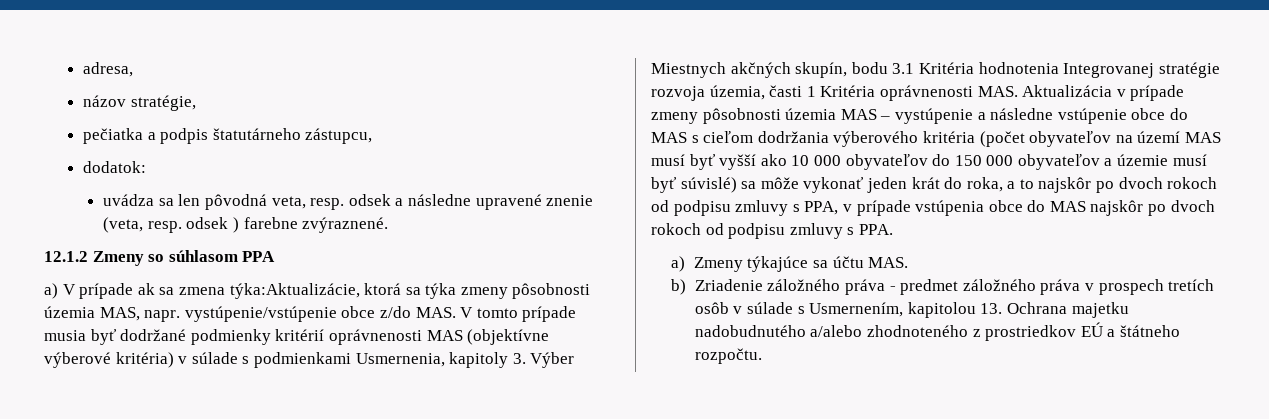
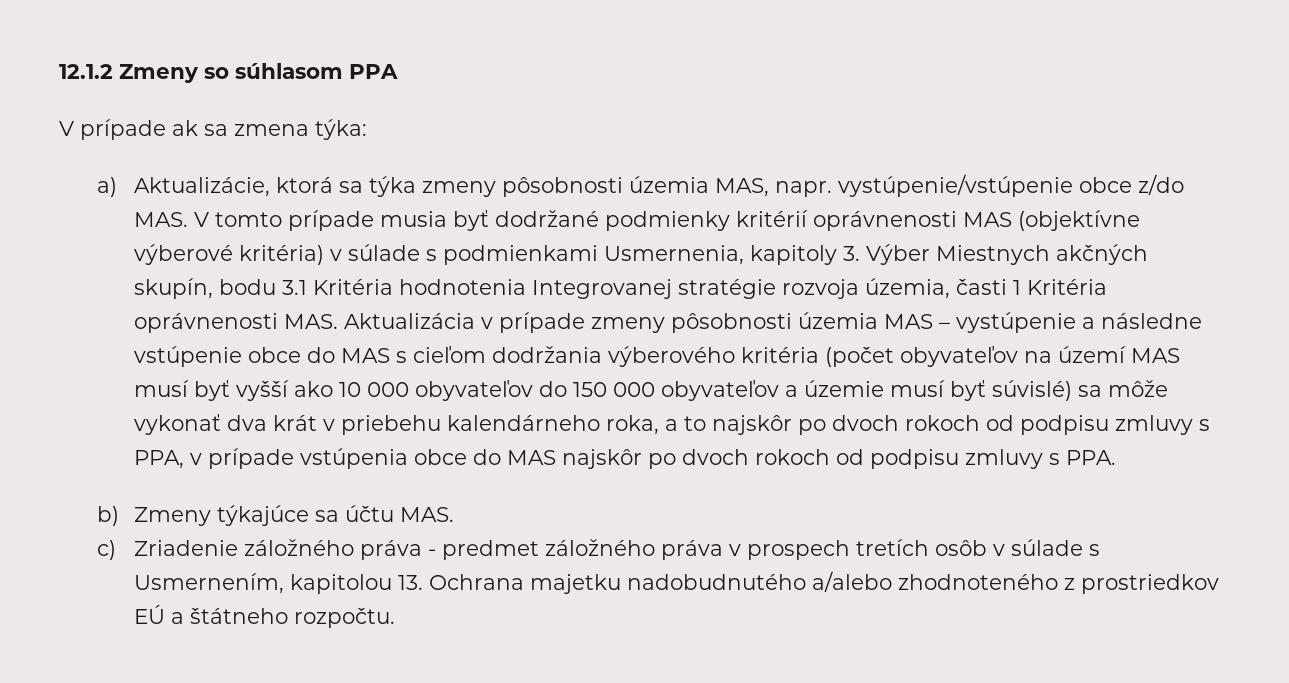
- adresa,
- názov stratégie,
- pečiatka a podpis štatutárneho zástupcu,
- dodatok:
- uvádza sa len pôvodná veta, resp. odsek a následne upravené znenie (veta, resp. odsek ) farebne zvýraznené.
- a) V prípade ak sa zmena týka:Aktualizácie, ktorá sa týka zmeny pôsobnosti územia MAS, napr. vystúpenie/vstúpenie obce z/do MAS. V tomto prípade musia byť dodržané podmienky kritérií oprávnenosti MAS (objektívne výberové kritéria) v súlade s podmienkami Usmernenia, kapitoly 3. Výber Miestnych akčných skupín, bodu 3.1 Kritéria hodnotenia Integrovanej stratégie rozvoja územia, časti 1 Kritéria oprávnenosti MAS. Aktualizácia v prípade zmeny pôsobnosti územia MAS – vystúpenie a následne vstúpenie obce do MAS s cieľom dodržania výberového kritéria (počet obyvateľov na území MAS musí byť vyšší ako 10 000 obyvateľov do 150 000 obyvateľov a územie musí byť súvislé) sa môže vykonať jeden krát do roka, a to najskôr po dvoch rokoch od podpisu zmluvy s PPA, v prípade vstúpenia obce do MAS najskôr po dvoch rokoch od podpisu zmluvy s PPA.
+ V prípade ak sa zmena týka:
+ a) Aktualizácie, ktorá sa týka zmeny pôsobnosti územia MAS, napr. vystúpenie/vstúpenie obce z/do MAS. V tomto prípade musia byť dodržané podmienky kritérií oprávnenosti MAS (objektívne výberové kritéria) v súlade s podmienkami Usmernenia, kapitoly 3. Výber Miestnych akčných skupín, bodu 3.1 Kritéria hodnotenia Integrovanej stratégie rozvoja územia, časti 1 Kritéria oprávnenosti MAS. Aktualizácia v prípade zmeny pôsobnosti územia MAS – vystúpenie a následne vstúpenie obce do MAS s cieľom dodržania výberového kritéria (počet obyvateľov na území MAS musí byť vyšší ako 10 000 obyvateľov do 150 000 obyvateľov a územie musí byť súvislé) sa môže vykonať dva krát v priebehu kalendárneho roka, a to najskôr po dvoch rokoch od podpisu zmluvy s PPA, v prípade vstúpenia obce do MAS najskôr po dvoch rokoch od podpisu zmluvy s PPA.
- a) Zmeny týkajúce sa účtu MAS.
+ b) Zmeny týkajúce sa účtu MAS.
- b) Zriadenie záložného práva - predmet záložného práva v prospech tretích osôb v súlade s Usmernením, kapitolou 13. Ochrana majetku nadobudnutého a/alebo zhodnoteného z prostriedkov EÚ a štátneho rozpočtu.
+ c) Zriadenie záložného práva - predmet záložného práva v prospech tretích osôb v súlade s Usmernením, kapitolou 13. Ochrana majetku nadobudnutého a/alebo zhodnoteného z prostriedkov EÚ a štátneho rozpočtu.

